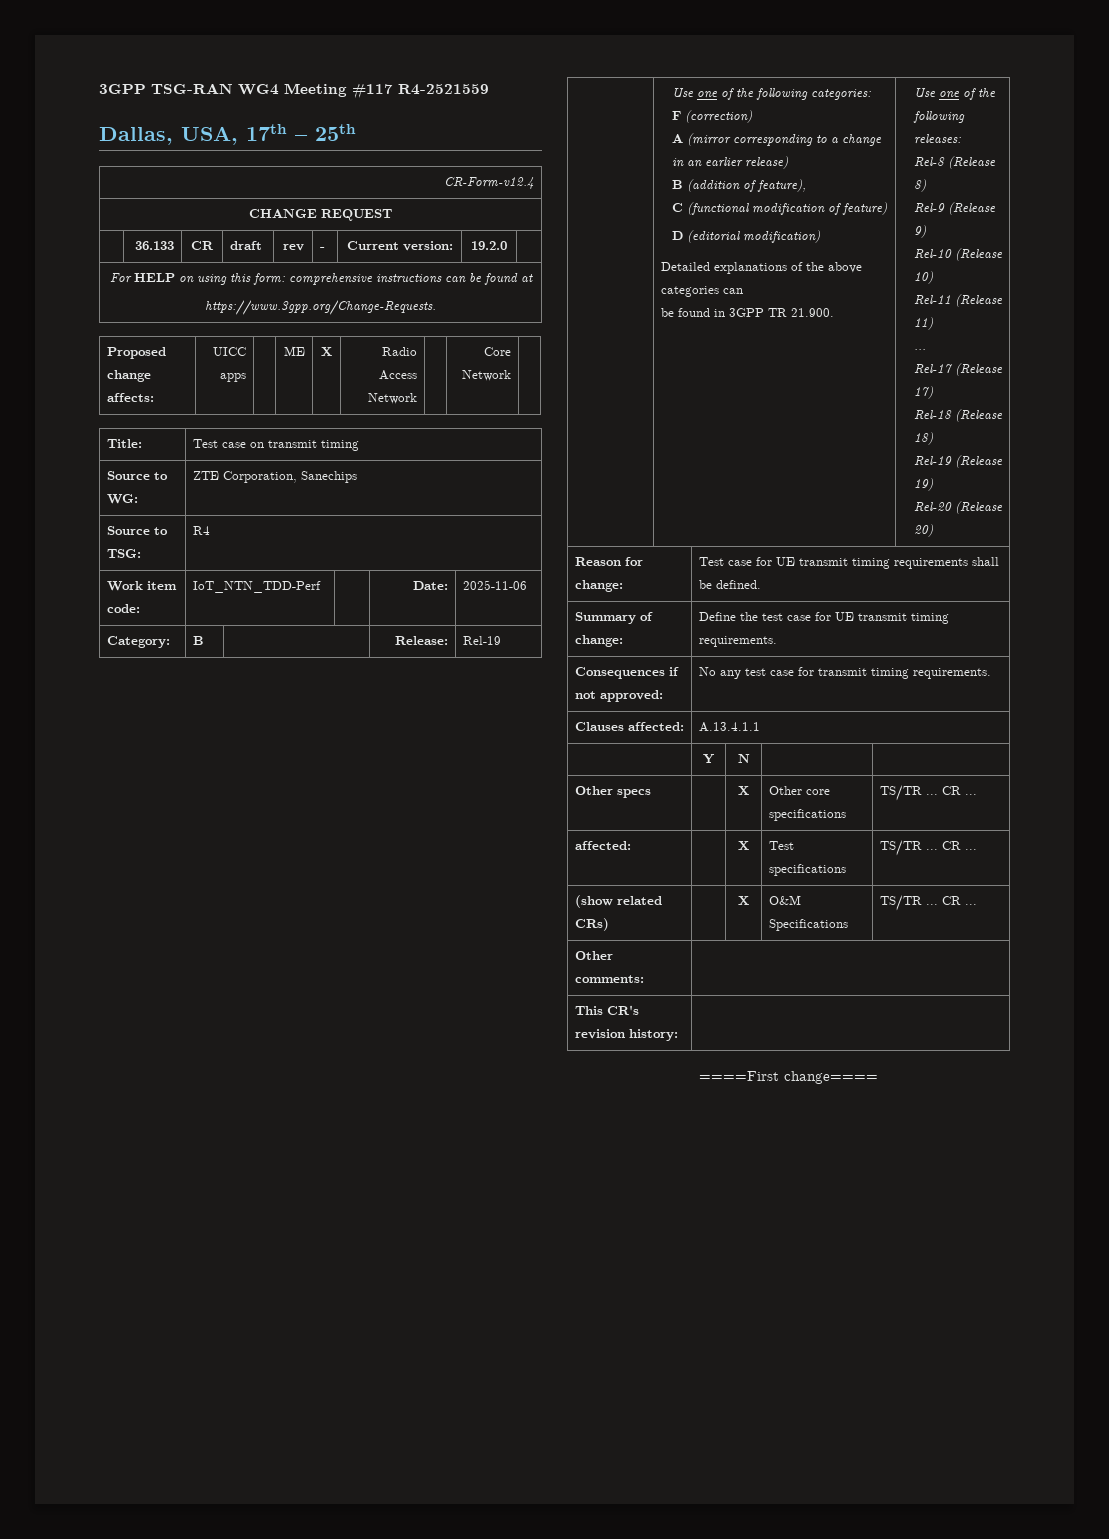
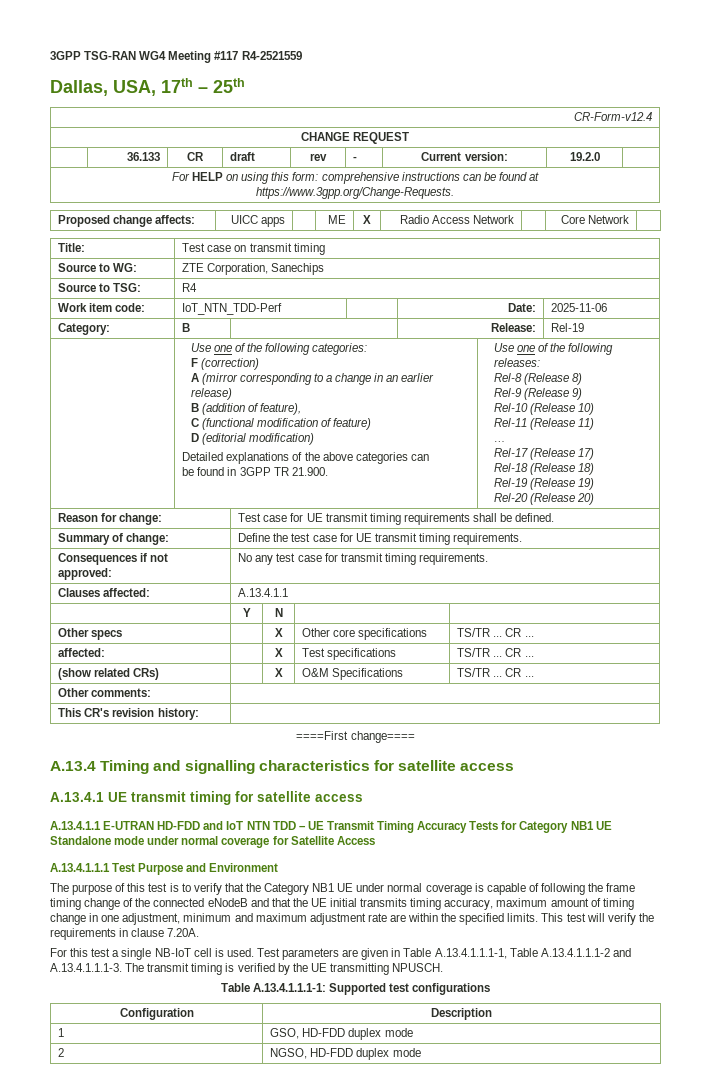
+ A.13.4 Timing and signalling characteristics for satellite access
+ A.13.4.1 UE transmit timing for satellite access
+ A.13.4.1.1 E-UTRAN HD-FDD and IoT NTN TDD – UE Transmit Timing Accuracy Tests for Category NB1 UE Standalone mode under normal coverage for Satellite Access
+ A.13.4.1.1.1 Test Purpose and Environment
+ The purpose of this test is to verify that the Category NB1 UE under normal coverage is capable of following the frame timing change of the connected eNodeB and that the UE initial transmits timing accuracy, maximum amount of timing change in one adjustment, minimum and maximum adjustment rate are within the specified limits. This test will verify the requirements in clause 7.20A.
+ For this test a single NB-IoT cell is used. Test parameters are given in Table A.13.4.1.1.1-1, Table A.13.4.1.1.1-2 and A.13.4.1.1.1-3. The transmit timing is verified by the UE transmitting NPUSCH.
+ Table A.13.4.1.1.1-1: Supported test configurations
+ Configuration | Description
+ 1 | GSO, HD-FDD duplex mode
+ 2 | NGSO, HD-FDD duplex mode

